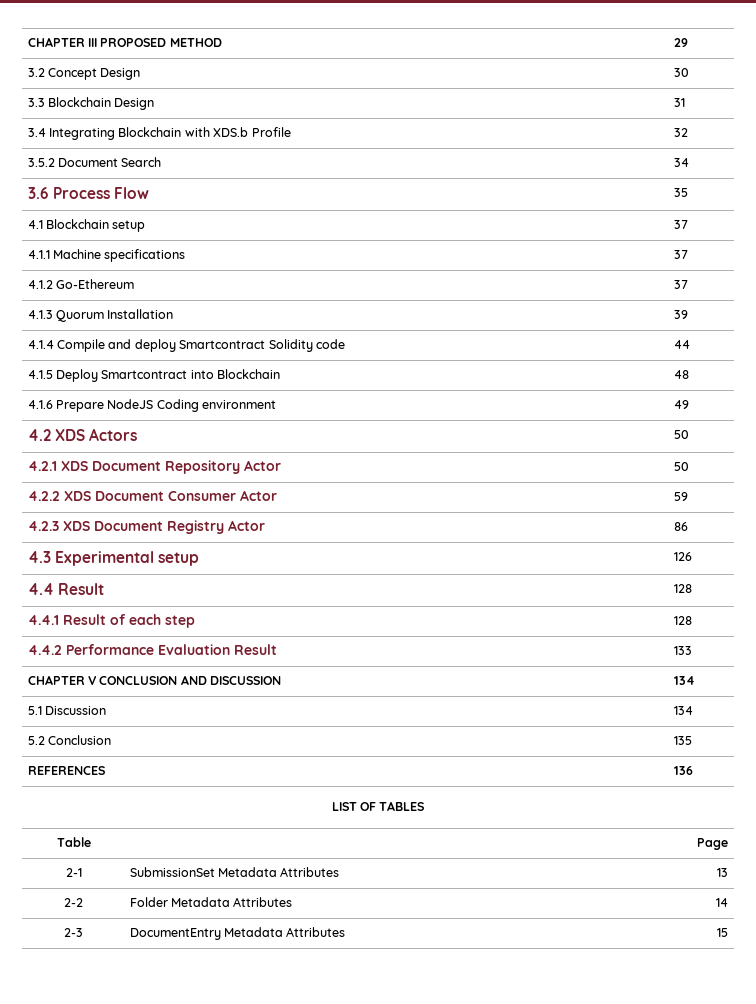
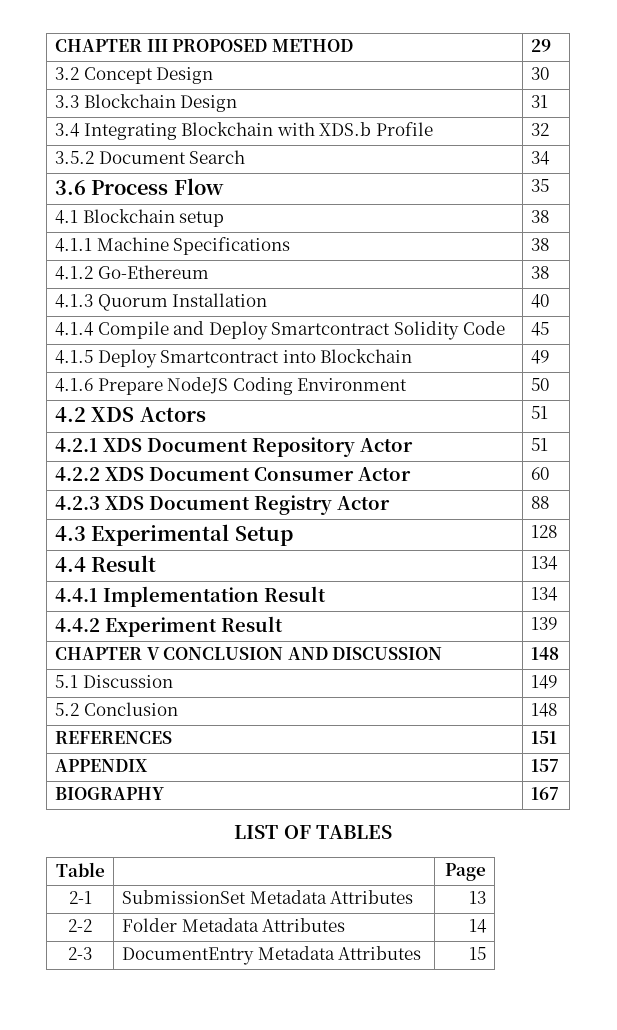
- 4.1 Blockchain setup | 37
+ 4.1 Blockchain setup | 38
- 4.1.1 Machine specifications | 37
+ 4.1.1 Machine Specifications | 38
- 4.1.2 Go-Ethereum | 37
+ 4.1.2 Go-Ethereum | 38
- 4.1.3 Quorum Installation | 39
+ 4.1.3 Quorum Installation | 40
- 4.1.4 Compile and deploy Smartcontract Solidity code | 44
+ 4.1.4 Compile and Deploy Smartcontract Solidity Code | 45
- 4.1.5 Deploy Smartcontract into Blockchain | 48
+ 4.1.5 Deploy Smartcontract into Blockchain | 49
- 4.1.6 Prepare NodeJS Coding environment | 49
+ 4.1.6 Prepare NodeJS Coding Environment | 50
- 4.2 XDS Actors | 50
+ 4.2 XDS Actors | 51
- 4.2.1 XDS Document Repository Actor | 50
+ 4.2.1 XDS Document Repository Actor | 51
- 4.2.2 XDS Document Consumer Actor | 59
+ 4.2.2 XDS Document Consumer Actor | 60
- 4.2.3 XDS Document Registry Actor | 86
+ 4.2.3 XDS Document Registry Actor | 88
- 4.3 Experimental setup | 126
+ 4.3 Experimental Setup | 128
- 4.4 Result | 128
+ 4.4 Result | 134
- 4.4.1 Result of each step | 128
+ 4.4.1 Implementation Result | 134
- 4.4.2 Performance Evaluation Result | 133
+ 4.4.2 Experiment Result | 139
- CHAPTER V CONCLUSION AND DISCUSSION | 134
+ CHAPTER V CONCLUSION AND DISCUSSION | 148
- 5.1 Discussion | 134
+ 5.1 Discussion | 149
- 5.2 Conclusion | 135
+ 5.2 Conclusion | 148
- REFERENCES | 136
+ REFERENCES | 151
+ APPENDIX | 157
+ BIOGRAPHY | 167

